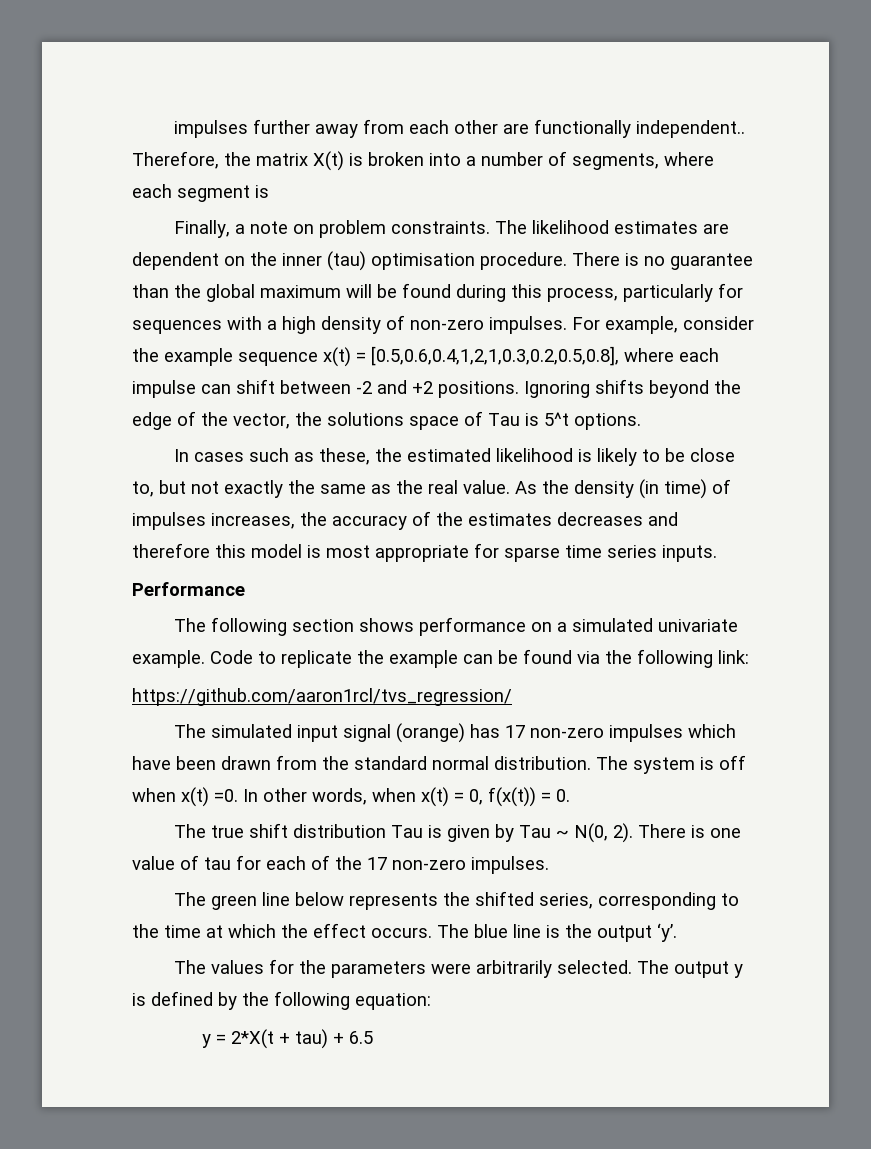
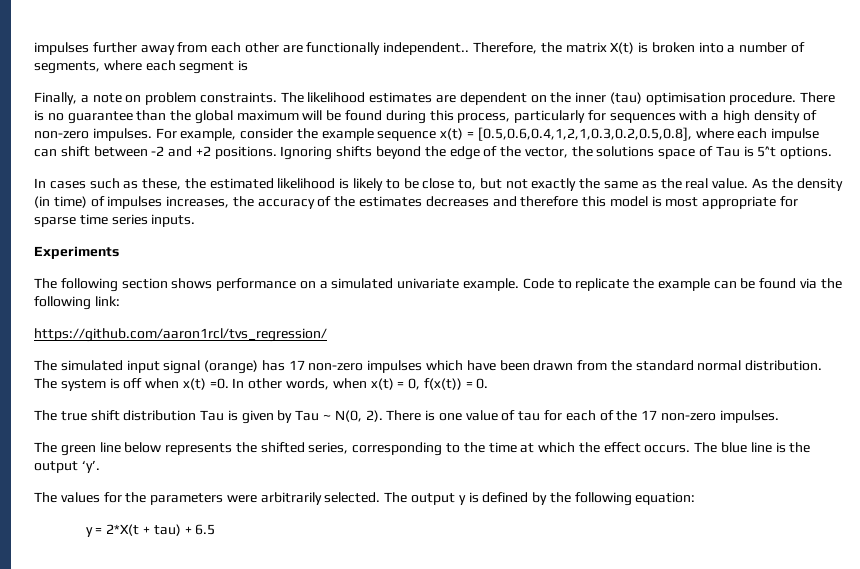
- Performance
+ Experiments

